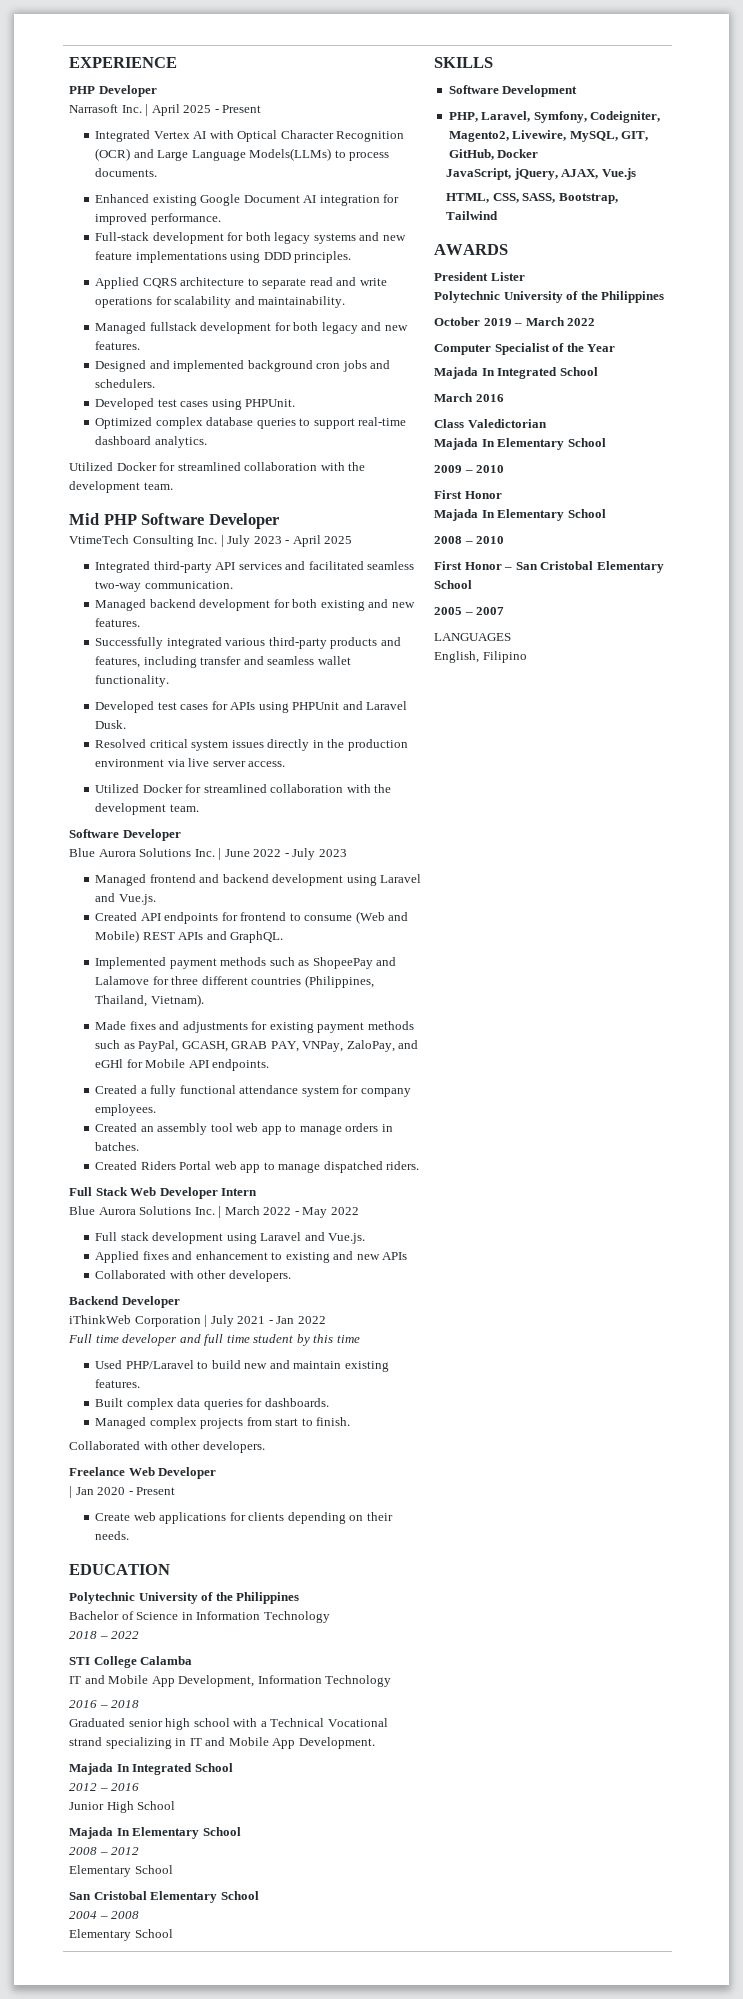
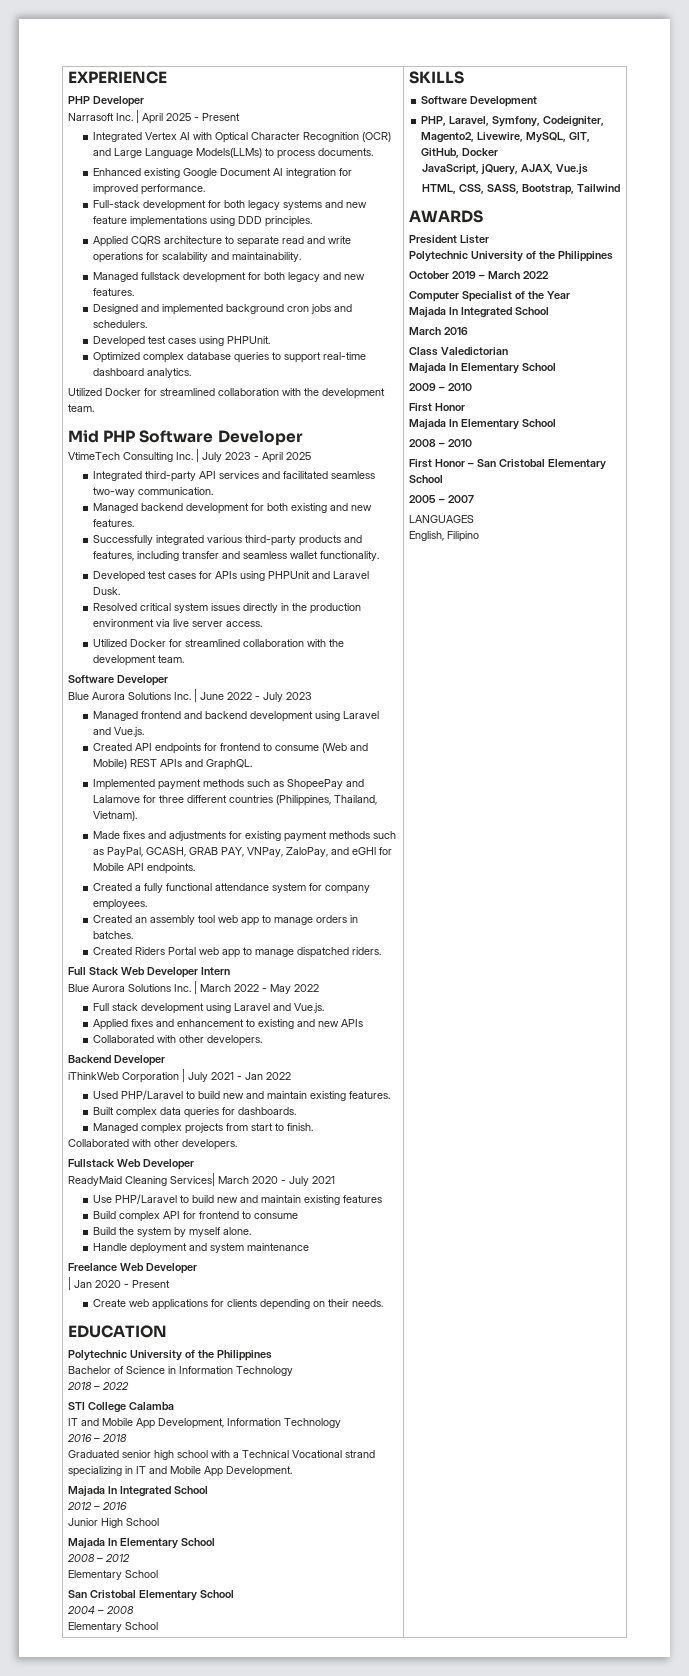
- Full time developer and full time student by this time
+ Fullstack Web Developer
+ ReadyMaid Cleaning Services| March 2020 - July 2021
+ Use PHP/Laravel to build new and maintain existing features
+ Build complex API for frontend to consume
+ Build the system by myself alone.
+ Handle deployment and system maintenance

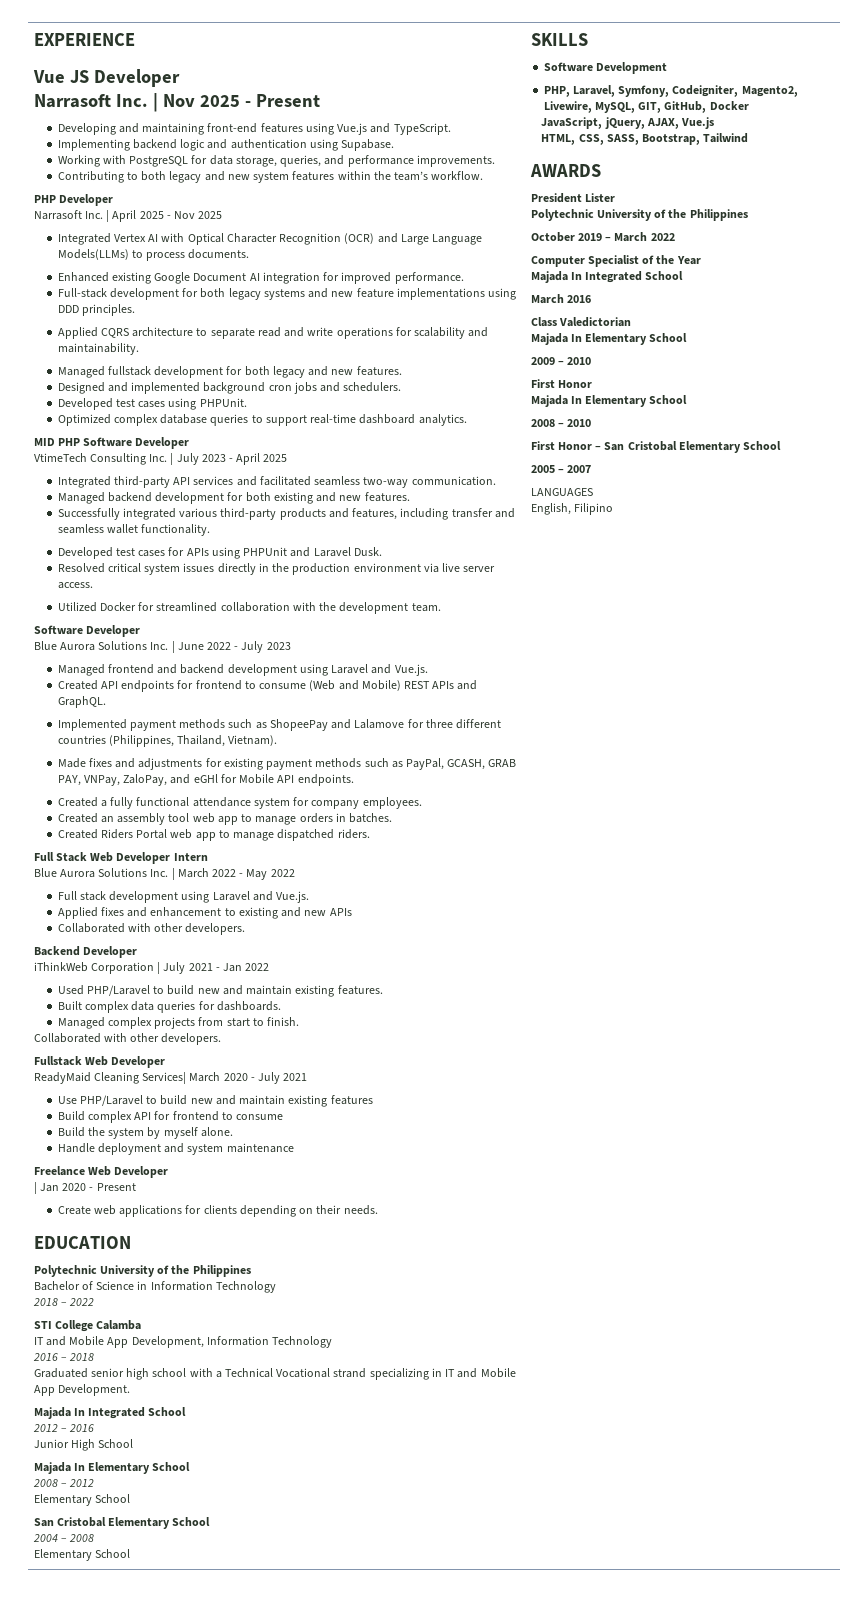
+ Vue JS Developer
+ Narrasoft Inc. | Nov 2025 - Present
+ Developing and maintaining front-end features using Vue.js and TypeScript.
+ Implementing backend logic and authentication using Supabase.
+ Working with PostgreSQL for data storage, queries, and performance improvements.
+ Contributing to both legacy and new system features within the team’s workflow.
- Narrasoft Inc. | April 2025 - Present
+ Narrasoft Inc. | April 2025 - Nov 2025
  Optimized complex database queries to support real-time dashboard analytics.
- Utilized Docker for streamlined collaboration with the development team.
- Mid PHP Software Developer
+ MID PHP Software Developer

